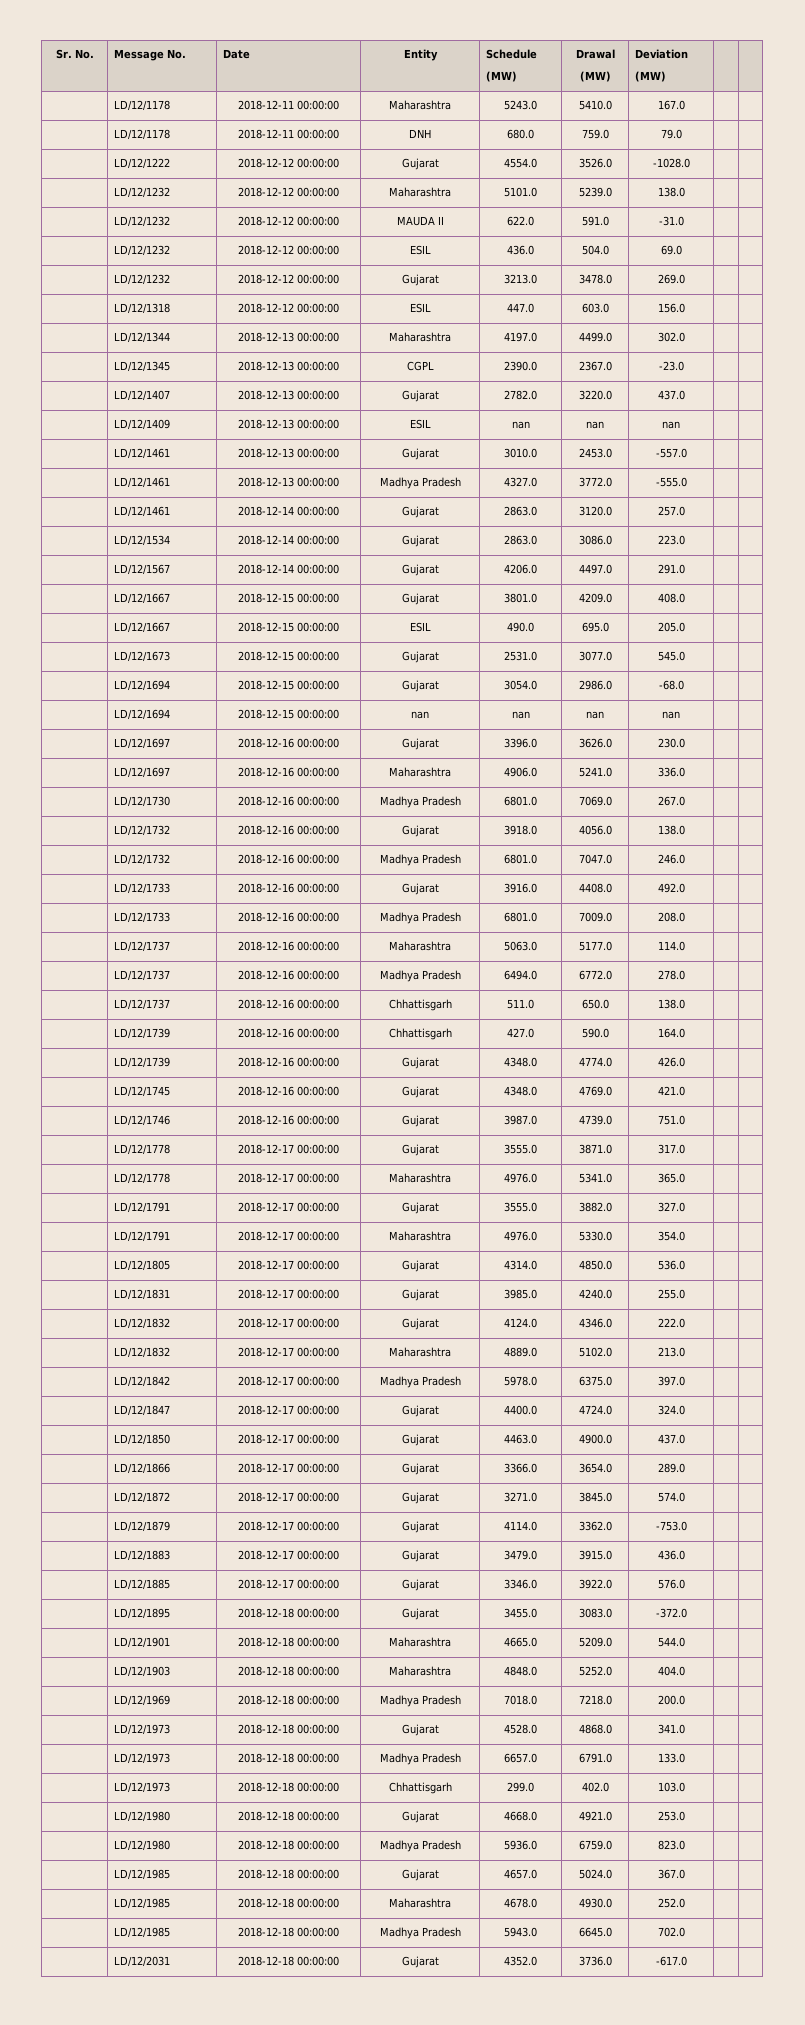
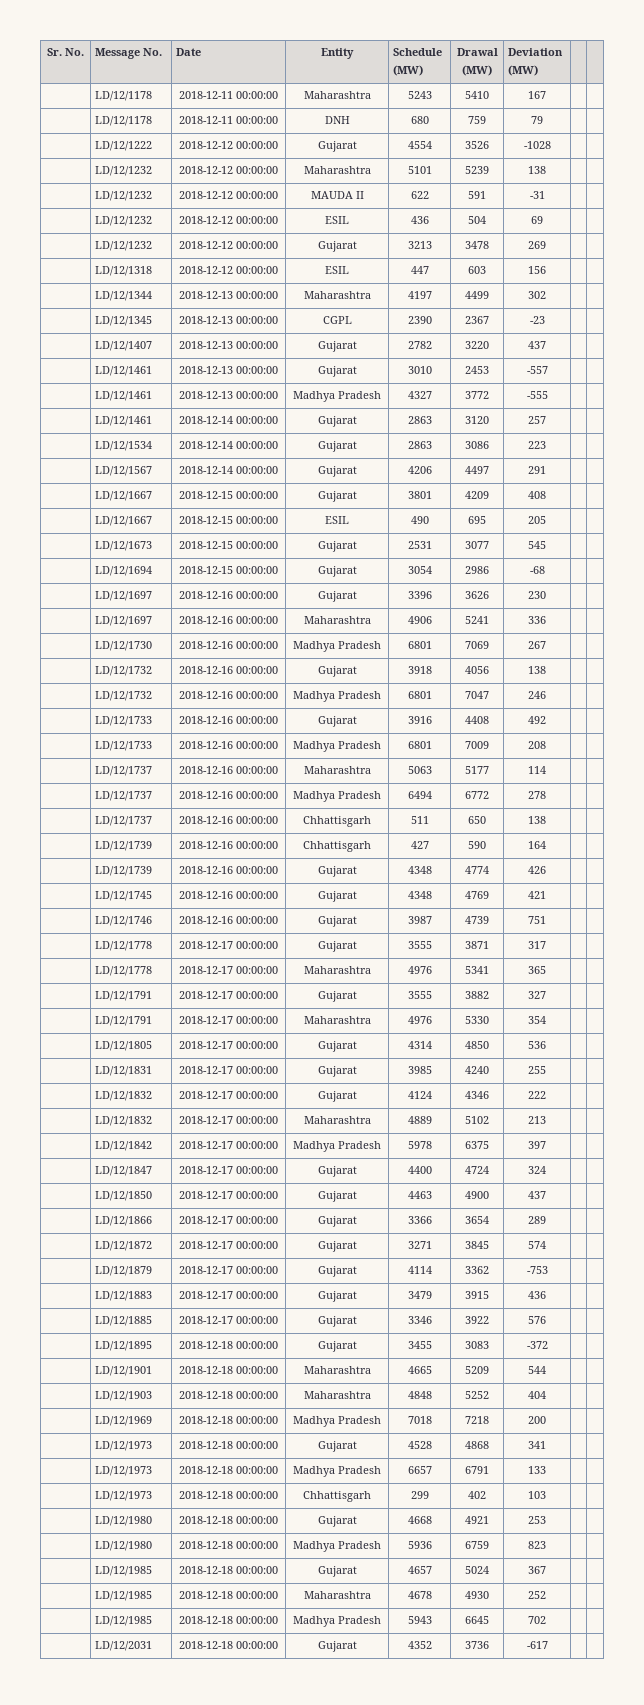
- | LD/12/1178 | 2018-12-11 00:00:00 | Maharashtra | 5243.0 | 5410.0 | 167.0 | |
+ | LD/12/1178 | 2018-12-11 00:00:00 | Maharashtra | 5243 | 5410 | 167 | |
- | LD/12/1178 | 2018-12-11 00:00:00 | DNH | 680.0 | 759.0 | 79.0 | |
+ | LD/12/1178 | 2018-12-11 00:00:00 | DNH | 680 | 759 | 79 | |
- | LD/12/1222 | 2018-12-12 00:00:00 | Gujarat | 4554.0 | 3526.0 | -1028.0 | |
+ | LD/12/1222 | 2018-12-12 00:00:00 | Gujarat | 4554 | 3526 | -1028 | |
- | LD/12/1232 | 2018-12-12 00:00:00 | Maharashtra | 5101.0 | 5239.0 | 138.0 | |
+ | LD/12/1232 | 2018-12-12 00:00:00 | Maharashtra | 5101 | 5239 | 138 | |
- | LD/12/1232 | 2018-12-12 00:00:00 | MAUDA II | 622.0 | 591.0 | -31.0 | |
+ | LD/12/1232 | 2018-12-12 00:00:00 | MAUDA II | 622 | 591 | -31 | |
- | LD/12/1232 | 2018-12-12 00:00:00 | ESIL | 436.0 | 504.0 | 69.0 | |
+ | LD/12/1232 | 2018-12-12 00:00:00 | ESIL | 436 | 504 | 69 | |
- | LD/12/1232 | 2018-12-12 00:00:00 | Gujarat | 3213.0 | 3478.0 | 269.0 | |
+ | LD/12/1232 | 2018-12-12 00:00:00 | Gujarat | 3213 | 3478 | 269 | |
- | LD/12/1318 | 2018-12-12 00:00:00 | ESIL | 447.0 | 603.0 | 156.0 | |
+ | LD/12/1318 | 2018-12-12 00:00:00 | ESIL | 447 | 603 | 156 | |
- | LD/12/1344 | 2018-12-13 00:00:00 | Maharashtra | 4197.0 | 4499.0 | 302.0 | |
+ | LD/12/1344 | 2018-12-13 00:00:00 | Maharashtra | 4197 | 4499 | 302 | |
- | LD/12/1345 | 2018-12-13 00:00:00 | CGPL | 2390.0 | 2367.0 | -23.0 | |
+ | LD/12/1345 | 2018-12-13 00:00:00 | CGPL | 2390 | 2367 | -23 | |
- | LD/12/1407 | 2018-12-13 00:00:00 | Gujarat | 2782.0 | 3220.0 | 437.0 | |
- | LD/12/1409 | 2018-12-13 00:00:00 | ESIL | nan | nan | nan | |
+ | LD/12/1407 | 2018-12-13 00:00:00 | Gujarat | 2782 | 3220 | 437 | |
- | LD/12/1461 | 2018-12-13 00:00:00 | Gujarat | 3010.0 | 2453.0 | -557.0 | |
+ | LD/12/1461 | 2018-12-13 00:00:00 | Gujarat | 3010 | 2453 | -557 | |
- | LD/12/1461 | 2018-12-13 00:00:00 | Madhya Pradesh | 4327.0 | 3772.0 | -555.0 | |
+ | LD/12/1461 | 2018-12-13 00:00:00 | Madhya Pradesh | 4327 | 3772 | -555 | |
- | LD/12/1461 | 2018-12-14 00:00:00 | Gujarat | 2863.0 | 3120.0 | 257.0 | |
+ | LD/12/1461 | 2018-12-14 00:00:00 | Gujarat | 2863 | 3120 | 257 | |
- | LD/12/1534 | 2018-12-14 00:00:00 | Gujarat | 2863.0 | 3086.0 | 223.0 | |
+ | LD/12/1534 | 2018-12-14 00:00:00 | Gujarat | 2863 | 3086 | 223 | |
- | LD/12/1567 | 2018-12-14 00:00:00 | Gujarat | 4206.0 | 4497.0 | 291.0 | |
+ | LD/12/1567 | 2018-12-14 00:00:00 | Gujarat | 4206 | 4497 | 291 | |
- | LD/12/1667 | 2018-12-15 00:00:00 | Gujarat | 3801.0 | 4209.0 | 408.0 | |
+ | LD/12/1667 | 2018-12-15 00:00:00 | Gujarat | 3801 | 4209 | 408 | |
- | LD/12/1667 | 2018-12-15 00:00:00 | ESIL | 490.0 | 695.0 | 205.0 | |
+ | LD/12/1667 | 2018-12-15 00:00:00 | ESIL | 490 | 695 | 205 | |
- | LD/12/1673 | 2018-12-15 00:00:00 | Gujarat | 2531.0 | 3077.0 | 545.0 | |
+ | LD/12/1673 | 2018-12-15 00:00:00 | Gujarat | 2531 | 3077 | 545 | |
- | LD/12/1694 | 2018-12-15 00:00:00 | Gujarat | 3054.0 | 2986.0 | -68.0 | |
- | LD/12/1694 | 2018-12-15 00:00:00 | nan | nan | nan | nan | |
+ | LD/12/1694 | 2018-12-15 00:00:00 | Gujarat | 3054 | 2986 | -68 | |
- | LD/12/1697 | 2018-12-16 00:00:00 | Gujarat | 3396.0 | 3626.0 | 230.0 | |
+ | LD/12/1697 | 2018-12-16 00:00:00 | Gujarat | 3396 | 3626 | 230 | |
- | LD/12/1697 | 2018-12-16 00:00:00 | Maharashtra | 4906.0 | 5241.0 | 336.0 | |
+ | LD/12/1697 | 2018-12-16 00:00:00 | Maharashtra | 4906 | 5241 | 336 | |
- | LD/12/1730 | 2018-12-16 00:00:00 | Madhya Pradesh | 6801.0 | 7069.0 | 267.0 | |
+ | LD/12/1730 | 2018-12-16 00:00:00 | Madhya Pradesh | 6801 | 7069 | 267 | |
- | LD/12/1732 | 2018-12-16 00:00:00 | Gujarat | 3918.0 | 4056.0 | 138.0 | |
+ | LD/12/1732 | 2018-12-16 00:00:00 | Gujarat | 3918 | 4056 | 138 | |
- | LD/12/1732 | 2018-12-16 00:00:00 | Madhya Pradesh | 6801.0 | 7047.0 | 246.0 | |
+ | LD/12/1732 | 2018-12-16 00:00:00 | Madhya Pradesh | 6801 | 7047 | 246 | |
- | LD/12/1733 | 2018-12-16 00:00:00 | Gujarat | 3916.0 | 4408.0 | 492.0 | |
+ | LD/12/1733 | 2018-12-16 00:00:00 | Gujarat | 3916 | 4408 | 492 | |
- | LD/12/1733 | 2018-12-16 00:00:00 | Madhya Pradesh | 6801.0 | 7009.0 | 208.0 | |
+ | LD/12/1733 | 2018-12-16 00:00:00 | Madhya Pradesh | 6801 | 7009 | 208 | |
- | LD/12/1737 | 2018-12-16 00:00:00 | Maharashtra | 5063.0 | 5177.0 | 114.0 | |
+ | LD/12/1737 | 2018-12-16 00:00:00 | Maharashtra | 5063 | 5177 | 114 | |
- | LD/12/1737 | 2018-12-16 00:00:00 | Madhya Pradesh | 6494.0 | 6772.0 | 278.0 | |
+ | LD/12/1737 | 2018-12-16 00:00:00 | Madhya Pradesh | 6494 | 6772 | 278 | |
- | LD/12/1737 | 2018-12-16 00:00:00 | Chhattisgarh | 511.0 | 650.0 | 138.0 | |
+ | LD/12/1737 | 2018-12-16 00:00:00 | Chhattisgarh | 511 | 650 | 138 | |
- | LD/12/1739 | 2018-12-16 00:00:00 | Chhattisgarh | 427.0 | 590.0 | 164.0 | |
+ | LD/12/1739 | 2018-12-16 00:00:00 | Chhattisgarh | 427 | 590 | 164 | |
- | LD/12/1739 | 2018-12-16 00:00:00 | Gujarat | 4348.0 | 4774.0 | 426.0 | |
+ | LD/12/1739 | 2018-12-16 00:00:00 | Gujarat | 4348 | 4774 | 426 | |
- | LD/12/1745 | 2018-12-16 00:00:00 | Gujarat | 4348.0 | 4769.0 | 421.0 | |
+ | LD/12/1745 | 2018-12-16 00:00:00 | Gujarat | 4348 | 4769 | 421 | |
- | LD/12/1746 | 2018-12-16 00:00:00 | Gujarat | 3987.0 | 4739.0 | 751.0 | |
+ | LD/12/1746 | 2018-12-16 00:00:00 | Gujarat | 3987 | 4739 | 751 | |
- | LD/12/1778 | 2018-12-17 00:00:00 | Gujarat | 3555.0 | 3871.0 | 317.0 | |
+ | LD/12/1778 | 2018-12-17 00:00:00 | Gujarat | 3555 | 3871 | 317 | |
- | LD/12/1778 | 2018-12-17 00:00:00 | Maharashtra | 4976.0 | 5341.0 | 365.0 | |
+ | LD/12/1778 | 2018-12-17 00:00:00 | Maharashtra | 4976 | 5341 | 365 | |
- | LD/12/1791 | 2018-12-17 00:00:00 | Gujarat | 3555.0 | 3882.0 | 327.0 | |
+ | LD/12/1791 | 2018-12-17 00:00:00 | Gujarat | 3555 | 3882 | 327 | |
- | LD/12/1791 | 2018-12-17 00:00:00 | Maharashtra | 4976.0 | 5330.0 | 354.0 | |
+ | LD/12/1791 | 2018-12-17 00:00:00 | Maharashtra | 4976 | 5330 | 354 | |
- | LD/12/1805 | 2018-12-17 00:00:00 | Gujarat | 4314.0 | 4850.0 | 536.0 | |
+ | LD/12/1805 | 2018-12-17 00:00:00 | Gujarat | 4314 | 4850 | 536 | |
- | LD/12/1831 | 2018-12-17 00:00:00 | Gujarat | 3985.0 | 4240.0 | 255.0 | |
+ | LD/12/1831 | 2018-12-17 00:00:00 | Gujarat | 3985 | 4240 | 255 | |
- | LD/12/1832 | 2018-12-17 00:00:00 | Gujarat | 4124.0 | 4346.0 | 222.0 | |
+ | LD/12/1832 | 2018-12-17 00:00:00 | Gujarat | 4124 | 4346 | 222 | |
- | LD/12/1832 | 2018-12-17 00:00:00 | Maharashtra | 4889.0 | 5102.0 | 213.0 | |
+ | LD/12/1832 | 2018-12-17 00:00:00 | Maharashtra | 4889 | 5102 | 213 | |
- | LD/12/1842 | 2018-12-17 00:00:00 | Madhya Pradesh | 5978.0 | 6375.0 | 397.0 | |
+ | LD/12/1842 | 2018-12-17 00:00:00 | Madhya Pradesh | 5978 | 6375 | 397 | |
- | LD/12/1847 | 2018-12-17 00:00:00 | Gujarat | 4400.0 | 4724.0 | 324.0 | |
+ | LD/12/1847 | 2018-12-17 00:00:00 | Gujarat | 4400 | 4724 | 324 | |
- | LD/12/1850 | 2018-12-17 00:00:00 | Gujarat | 4463.0 | 4900.0 | 437.0 | |
+ | LD/12/1850 | 2018-12-17 00:00:00 | Gujarat | 4463 | 4900 | 437 | |
- | LD/12/1866 | 2018-12-17 00:00:00 | Gujarat | 3366.0 | 3654.0 | 289.0 | |
+ | LD/12/1866 | 2018-12-17 00:00:00 | Gujarat | 3366 | 3654 | 289 | |
- | LD/12/1872 | 2018-12-17 00:00:00 | Gujarat | 3271.0 | 3845.0 | 574.0 | |
+ | LD/12/1872 | 2018-12-17 00:00:00 | Gujarat | 3271 | 3845 | 574 | |
- | LD/12/1879 | 2018-12-17 00:00:00 | Gujarat | 4114.0 | 3362.0 | -753.0 | |
+ | LD/12/1879 | 2018-12-17 00:00:00 | Gujarat | 4114 | 3362 | -753 | |
- | LD/12/1883 | 2018-12-17 00:00:00 | Gujarat | 3479.0 | 3915.0 | 436.0 | |
+ | LD/12/1883 | 2018-12-17 00:00:00 | Gujarat | 3479 | 3915 | 436 | |
- | LD/12/1885 | 2018-12-17 00:00:00 | Gujarat | 3346.0 | 3922.0 | 576.0 | |
+ | LD/12/1885 | 2018-12-17 00:00:00 | Gujarat | 3346 | 3922 | 576 | |
- | LD/12/1895 | 2018-12-18 00:00:00 | Gujarat | 3455.0 | 3083.0 | -372.0 | |
+ | LD/12/1895 | 2018-12-18 00:00:00 | Gujarat | 3455 | 3083 | -372 | |
- | LD/12/1901 | 2018-12-18 00:00:00 | Maharashtra | 4665.0 | 5209.0 | 544.0 | |
+ | LD/12/1901 | 2018-12-18 00:00:00 | Maharashtra | 4665 | 5209 | 544 | |
- | LD/12/1903 | 2018-12-18 00:00:00 | Maharashtra | 4848.0 | 5252.0 | 404.0 | |
+ | LD/12/1903 | 2018-12-18 00:00:00 | Maharashtra | 4848 | 5252 | 404 | |
- | LD/12/1969 | 2018-12-18 00:00:00 | Madhya Pradesh | 7018.0 | 7218.0 | 200.0 | |
+ | LD/12/1969 | 2018-12-18 00:00:00 | Madhya Pradesh | 7018 | 7218 | 200 | |
- | LD/12/1973 | 2018-12-18 00:00:00 | Gujarat | 4528.0 | 4868.0 | 341.0 | |
+ | LD/12/1973 | 2018-12-18 00:00:00 | Gujarat | 4528 | 4868 | 341 | |
- | LD/12/1973 | 2018-12-18 00:00:00 | Madhya Pradesh | 6657.0 | 6791.0 | 133.0 | |
+ | LD/12/1973 | 2018-12-18 00:00:00 | Madhya Pradesh | 6657 | 6791 | 133 | |
- | LD/12/1973 | 2018-12-18 00:00:00 | Chhattisgarh | 299.0 | 402.0 | 103.0 | |
+ | LD/12/1973 | 2018-12-18 00:00:00 | Chhattisgarh | 299 | 402 | 103 | |
- | LD/12/1980 | 2018-12-18 00:00:00 | Gujarat | 4668.0 | 4921.0 | 253.0 | |
+ | LD/12/1980 | 2018-12-18 00:00:00 | Gujarat | 4668 | 4921 | 253 | |
- | LD/12/1980 | 2018-12-18 00:00:00 | Madhya Pradesh | 5936.0 | 6759.0 | 823.0 | |
+ | LD/12/1980 | 2018-12-18 00:00:00 | Madhya Pradesh | 5936 | 6759 | 823 | |
- | LD/12/1985 | 2018-12-18 00:00:00 | Gujarat | 4657.0 | 5024.0 | 367.0 | |
+ | LD/12/1985 | 2018-12-18 00:00:00 | Gujarat | 4657 | 5024 | 367 | |
- | LD/12/1985 | 2018-12-18 00:00:00 | Maharashtra | 4678.0 | 4930.0 | 252.0 | |
+ | LD/12/1985 | 2018-12-18 00:00:00 | Maharashtra | 4678 | 4930 | 252 | |
- | LD/12/1985 | 2018-12-18 00:00:00 | Madhya Pradesh | 5943.0 | 6645.0 | 702.0 | |
+ | LD/12/1985 | 2018-12-18 00:00:00 | Madhya Pradesh | 5943 | 6645 | 702 | |
- | LD/12/2031 | 2018-12-18 00:00:00 | Gujarat | 4352.0 | 3736.0 | -617.0 | |
+ | LD/12/2031 | 2018-12-18 00:00:00 | Gujarat | 4352 | 3736 | -617 | |

